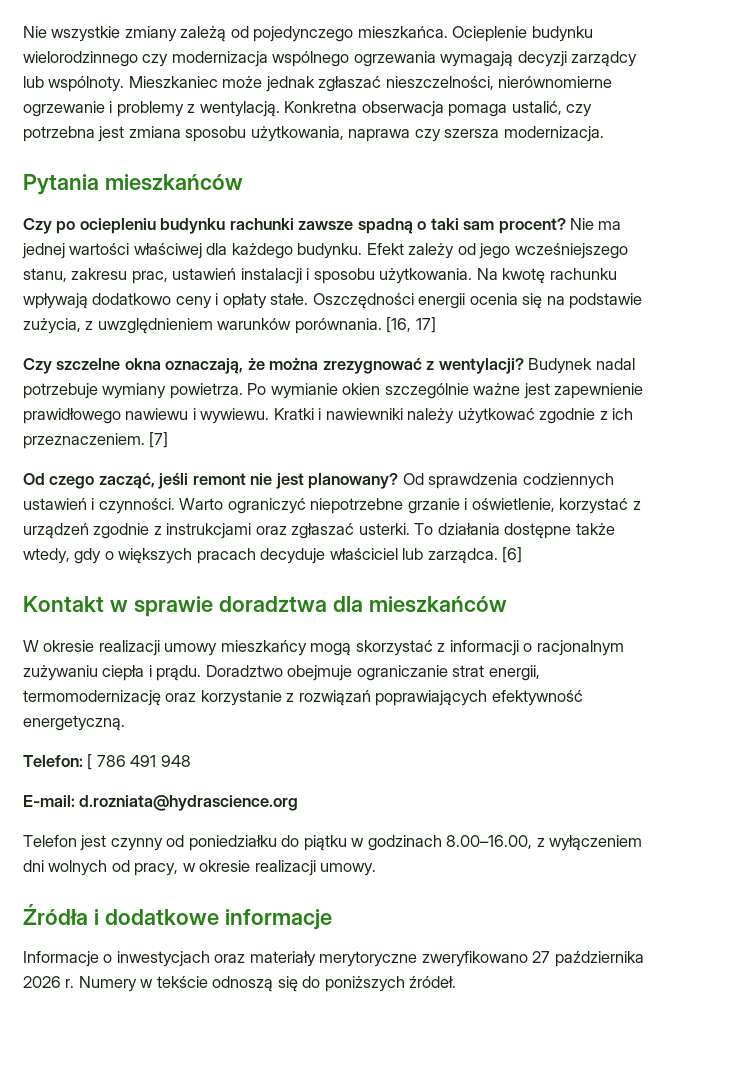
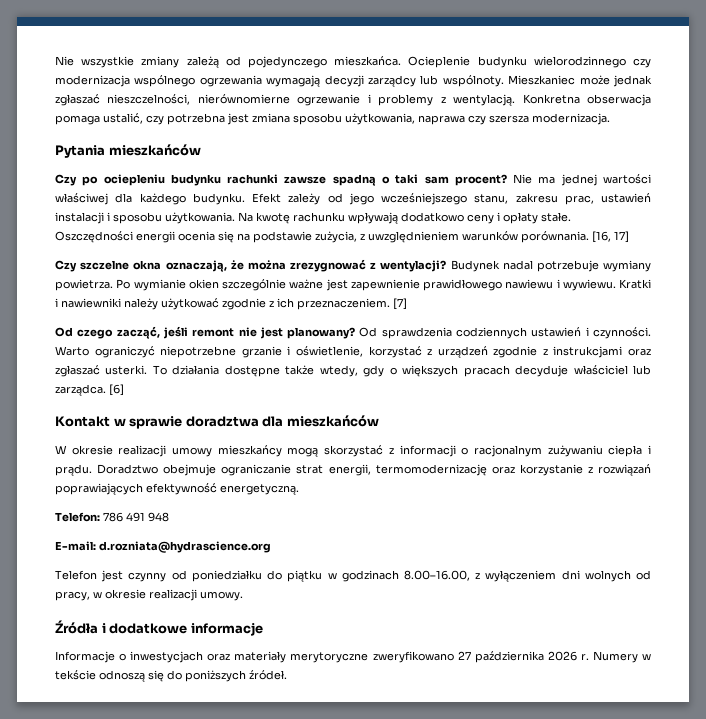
- Telefon: [ 786 491 948
+ Telefon: 786 491 948

